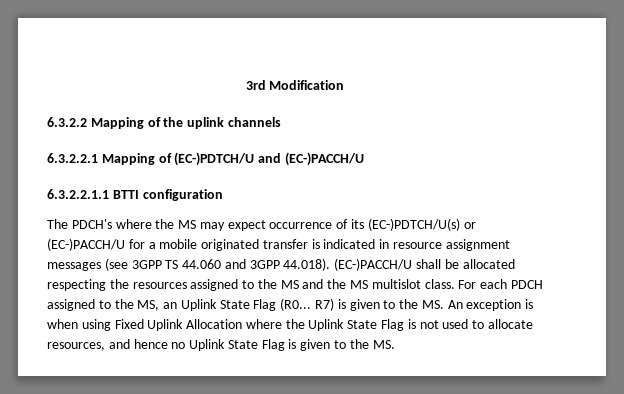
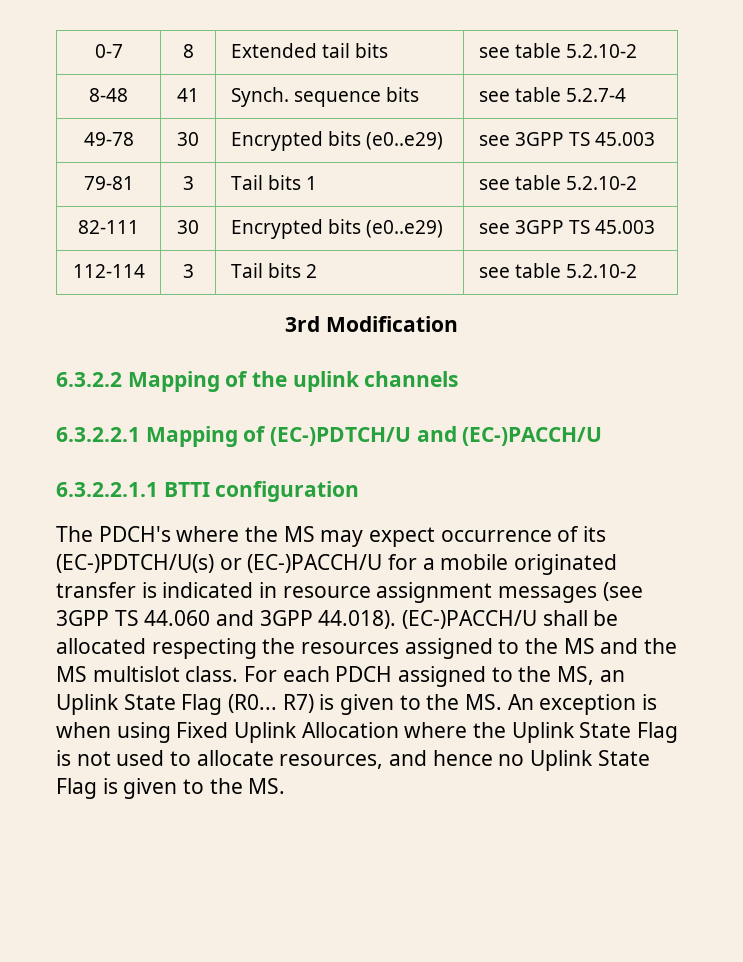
+ 0-7 | 8 | Extended tail bits | see table 5.2.10-2
+ 8-48 | 41 | Synch. sequence bits | see table 5.2.7-4
+ 49-78 | 30 | Encrypted bits (e0..e29) | see 3GPP TS 45.003
+ 79-81 | 3 | Tail bits 1 | see table 5.2.10-2
+ 82-111 | 30 | Encrypted bits (e0..e29) | see 3GPP TS 45.003
+ 112-114 | 3 | Tail bits 2 | see table 5.2.10-2

